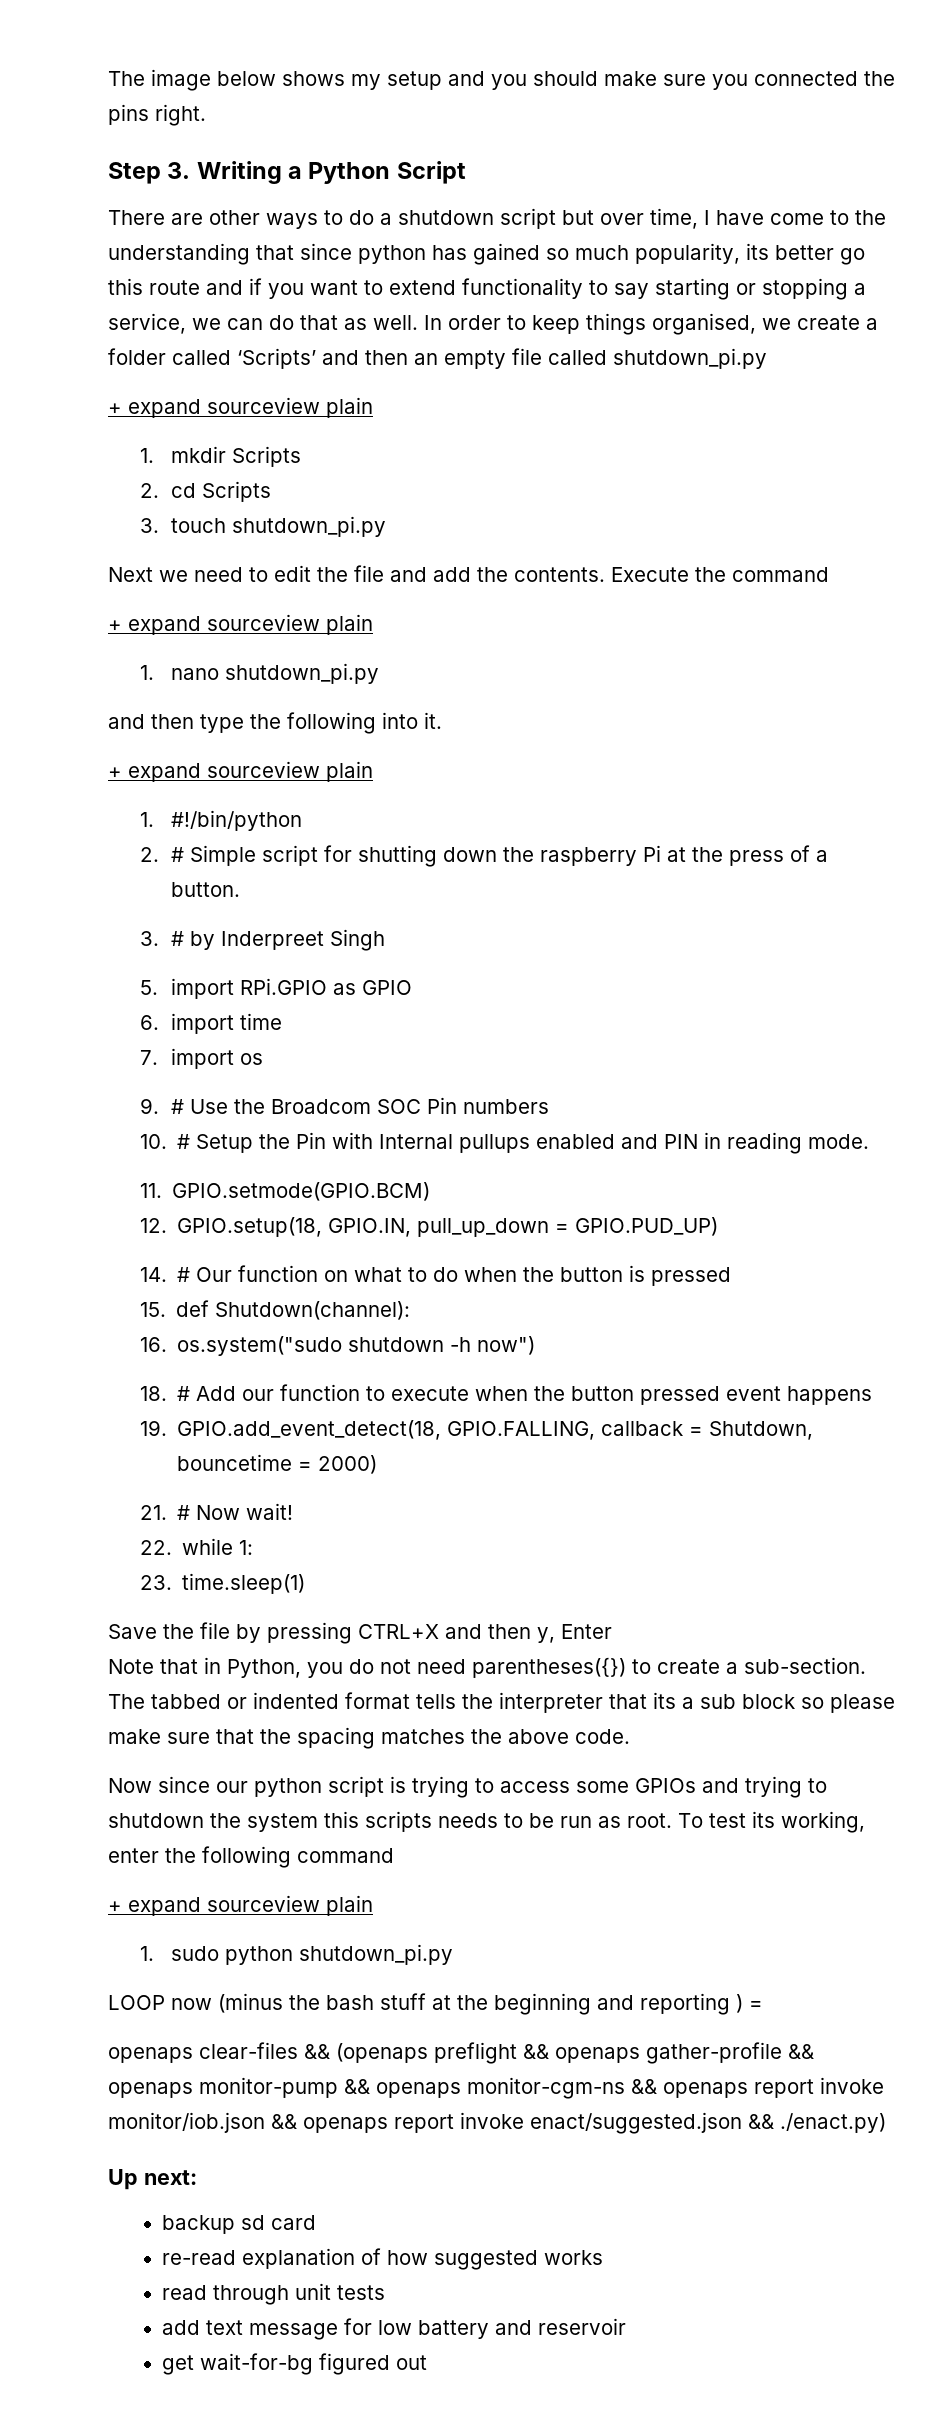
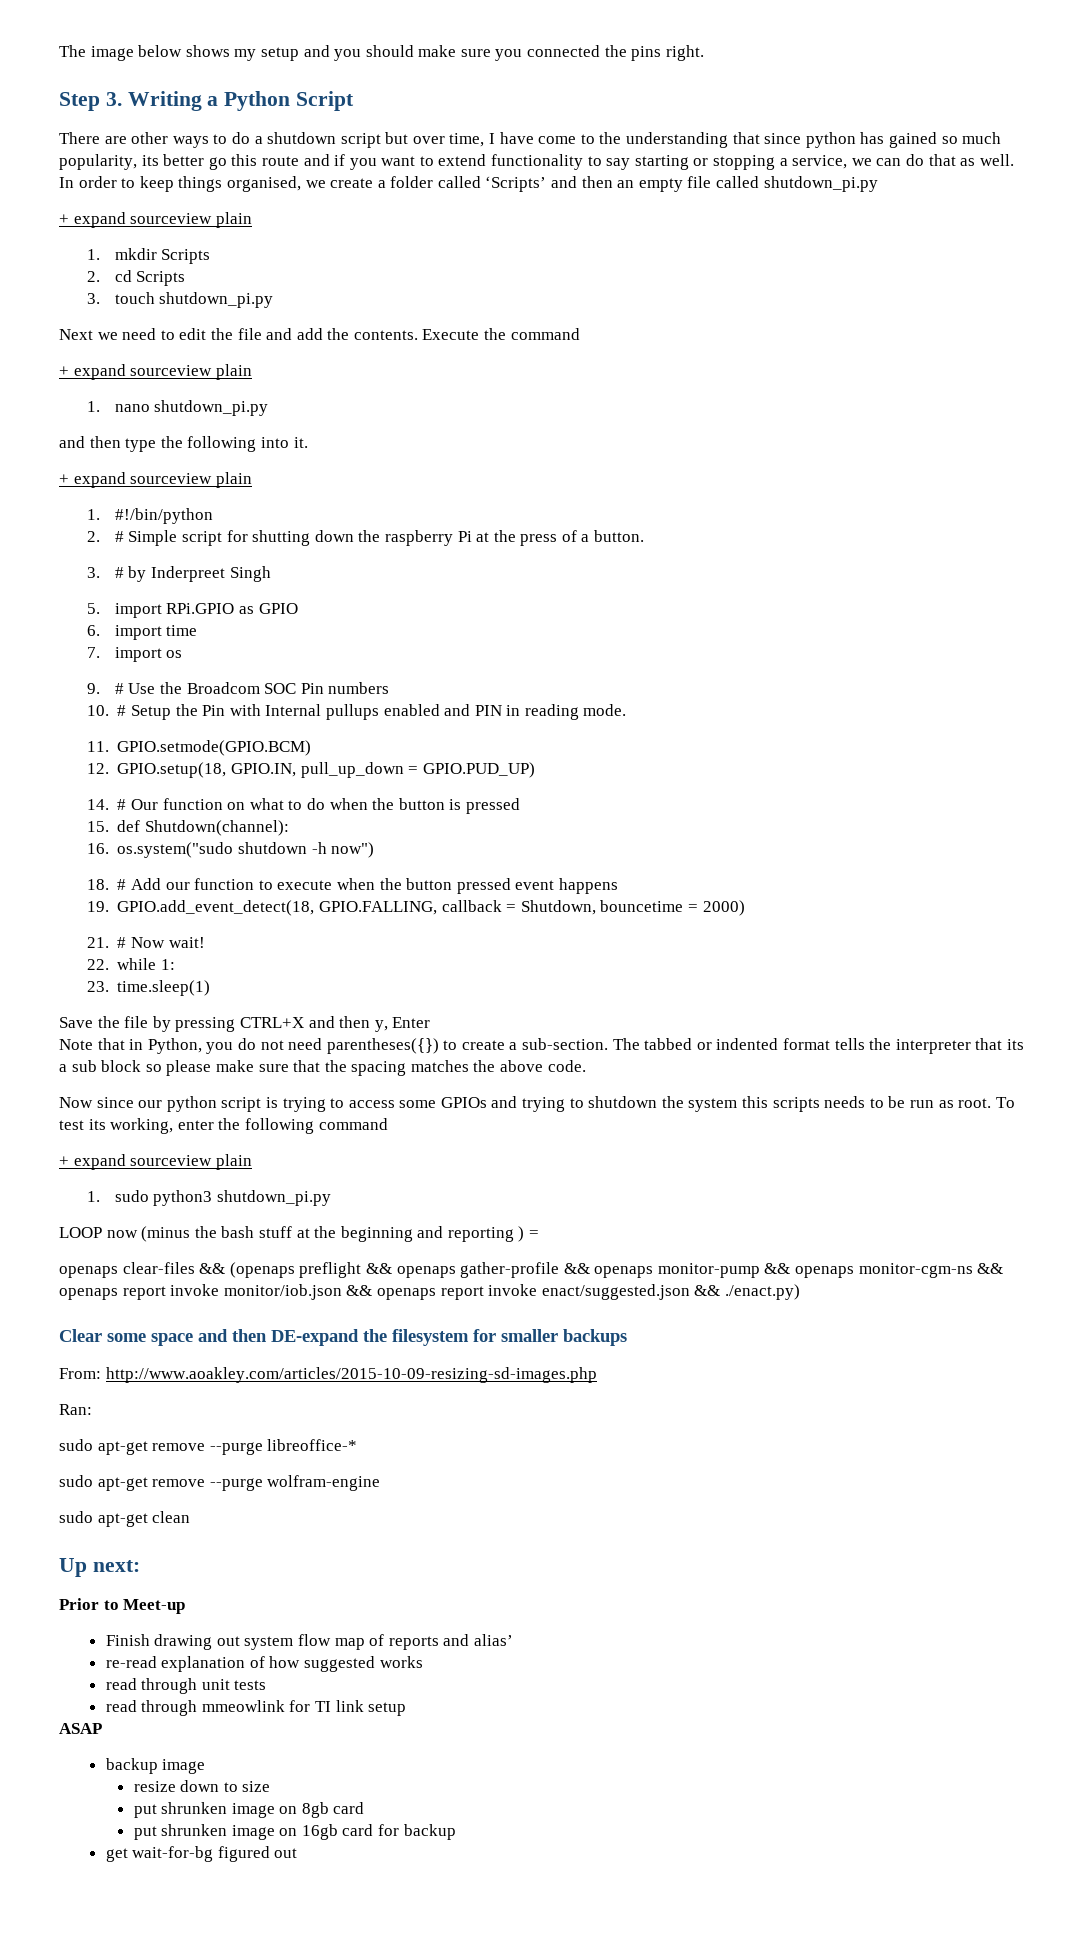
- 1. sudo python shutdown_pi.py
+ 1. sudo python3 shutdown_pi.py
+ Clear some space and then DE-expand the filesystem for smaller backups
+ From: http://www.aoakley.com/articles/2015-10-09-resizing-sd-images.php
+ Ran:
+ sudo apt-get remove --purge libreoffice-*
+ sudo apt-get remove --purge wolfram-engine
+ sudo apt-get clean
  Up next:
- backup sd card
+ Prior to Meet-up
+ Finish drawing out system flow map of reports and alias’
- add text message for low battery and reservoir
+ read through mmeowlink for TI link setup
+ ASAP
+ backup image
+ resize down to size
+ put shrunken image on 8gb card
+ put shrunken image on 16gb card for backup

